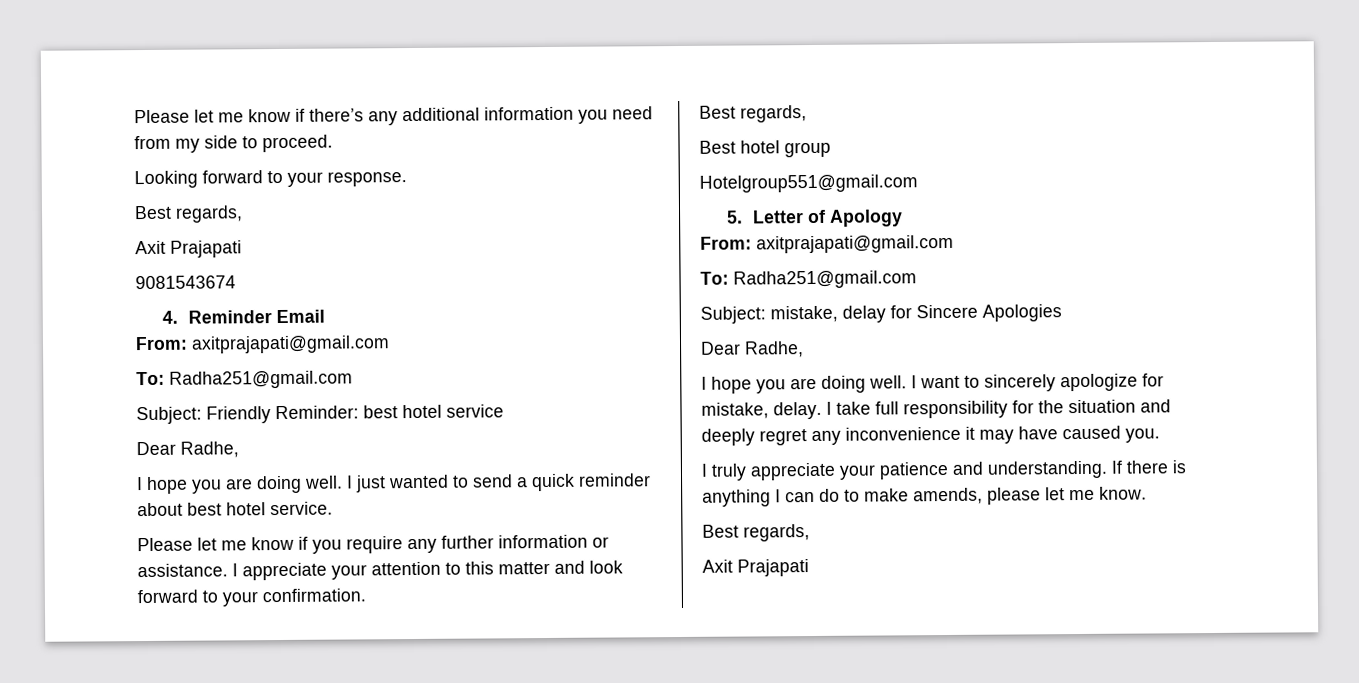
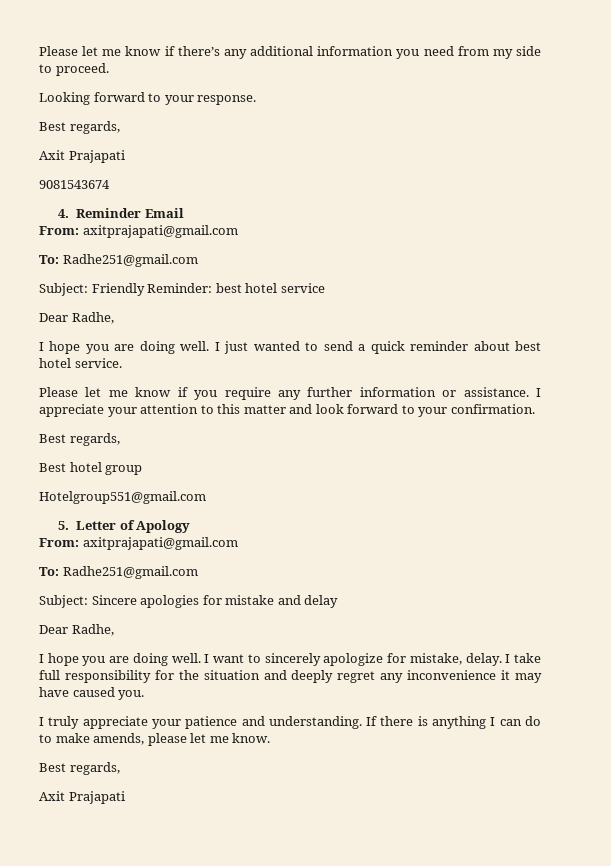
  4. Reminder Email
  From: axitprajapati@gmail.com
- To: Radha251@gmail.com
+ To: Radhe251@gmail.com
  5. Letter of Apology
  From: axitprajapati@gmail.com
- To: Radha251@gmail.com
- Subject: mistake, delay for Sincere Apologies
+ To: Radhe251@gmail.com
+ Subject: Sincere apologies for mistake and delay

